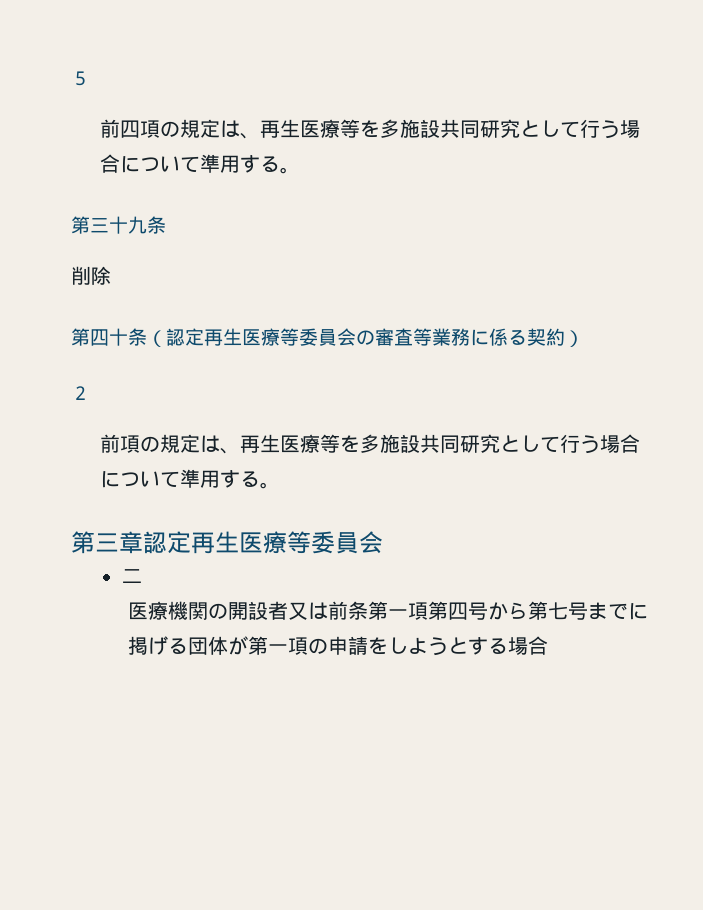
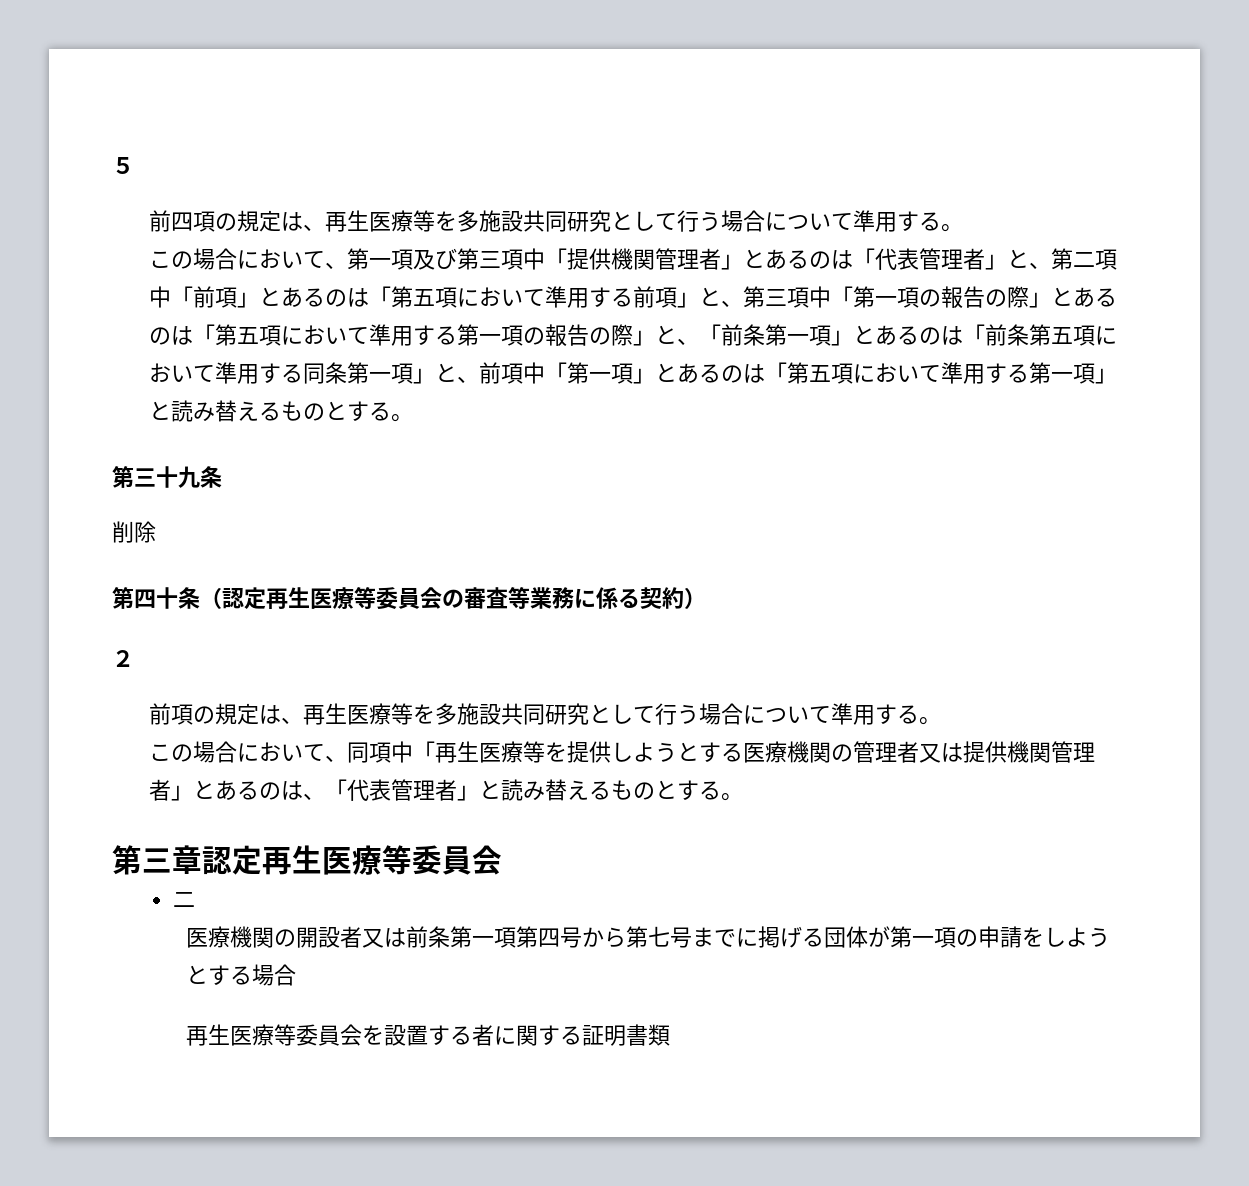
+ この場合において、第一項及び第三項中「提供機関管理者」とあるのは「代表管理者」と、第二項中「前項」とあるのは「第五項において準用する前項」と、第三項中「第一項の報告の際」とあるのは「第五項において準用する第一項の報告の際」と、「前条第一項」とあるのは「前条第五項において準用する同条第一項」と、前項中「第一項」とあるのは「第五項において準用する第一項」と読み替えるものとする。
+ この場合において、同項中「再生医療等を提供しようとする医療機関の管理者又は提供機関管理者」とあるのは、「代表管理者」と読み替えるものとする。
+ 再生医療等委員会を設置する者に関する証明書類

